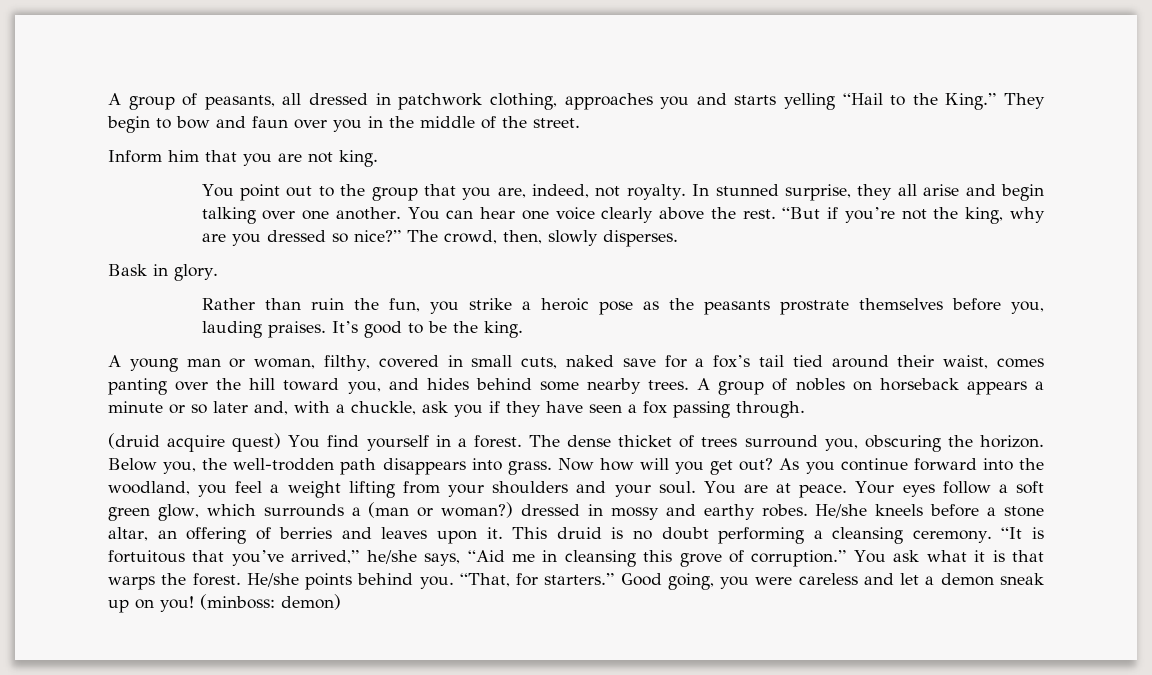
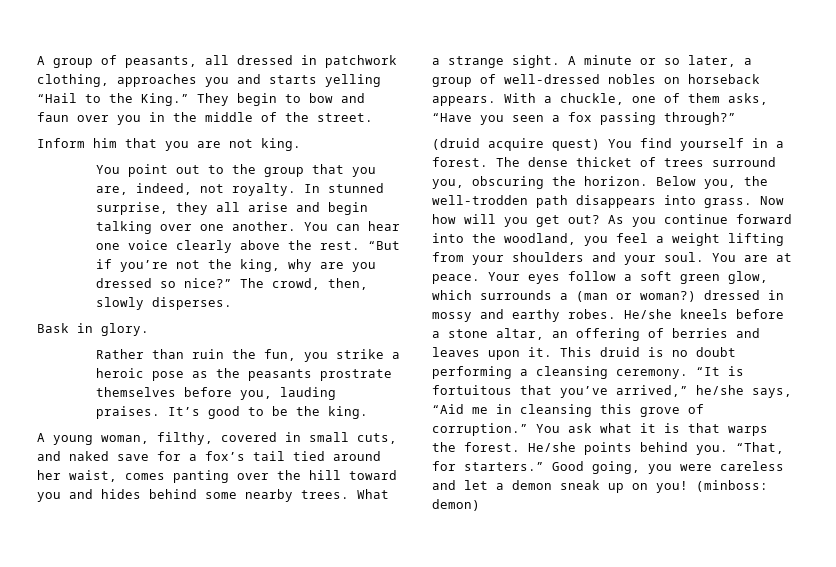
- A young man or woman, filthy, covered in small cuts, naked save for a fox’s tail tied around their waist, comes panting over the hill toward you, and hides behind some nearby trees.
+ A young woman, filthy, covered in small cuts, and naked save for a fox’s tail tied around her waist, comes panting over the hill toward you and hides behind some nearby trees.
- A group of nobles on horseback appears a minute or so later and, with a chuckle, ask you if they have seen a fox passing through.
+ What a strange sight. A minute or so later, a group of well-dressed nobles on horseback appears. With a chuckle, one of them asks, “Have you seen a fox passing through?”

